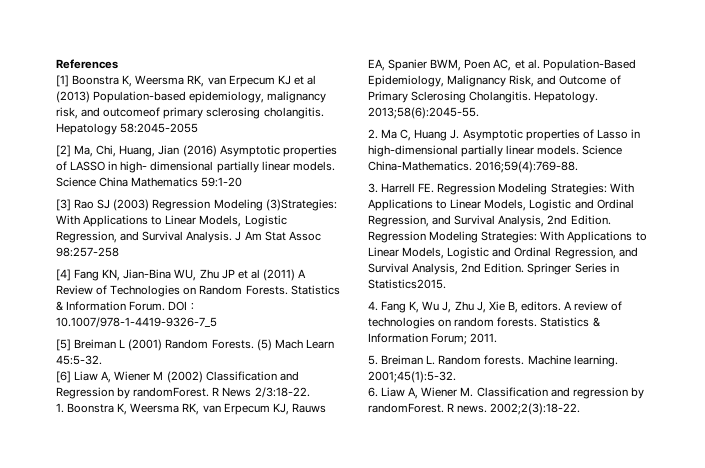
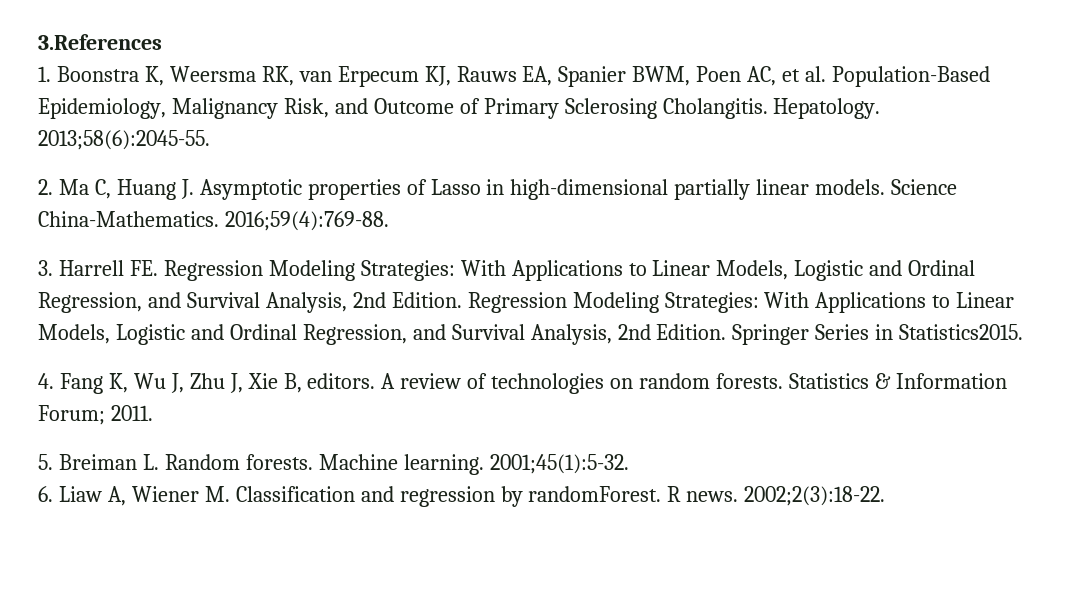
- References
- [1] Boonstra K, Weersma RK, van Erpecum KJ et al (2013) Population-based epidemiology, malignancy risk, and outcomeof primary sclerosing cholangitis. Hepatology 58:2045-2055
- [2] Ma, Chi, Huang, Jian (2016) Asymptotic properties of LASSO in high- dimensional partially linear models. Science China Mathematics 59:1-20
- [3] Rao SJ (2003) Regression Modeling (3)Strategies: With Applications to Linear Models, Logistic Regression, and Survival Analysis. J Am Stat Assoc 98:257-258
- [4] Fang KN, Jian-Bina WU, Zhu JP et al (2011) A Review of Technologies on Random Forests. Statistics & Information Forum. DOI：10.1007/978-1-4419-9326-7_5
- [5] Breiman L (2001) Random Forests. (5) Mach Learn 45:5-32.
- [6] Liaw A, Wiener M (2002) Classification and Regression by randomForest. R News 2/3:18-22.
+ 3.References

